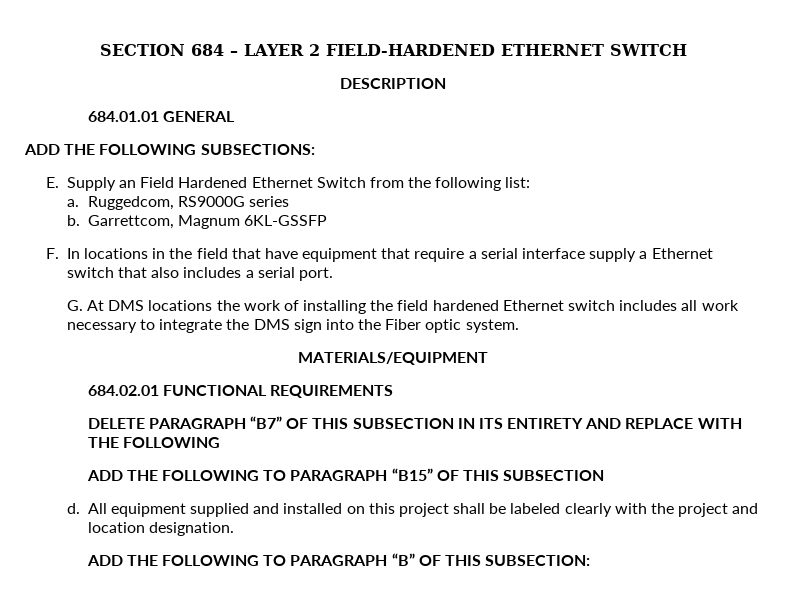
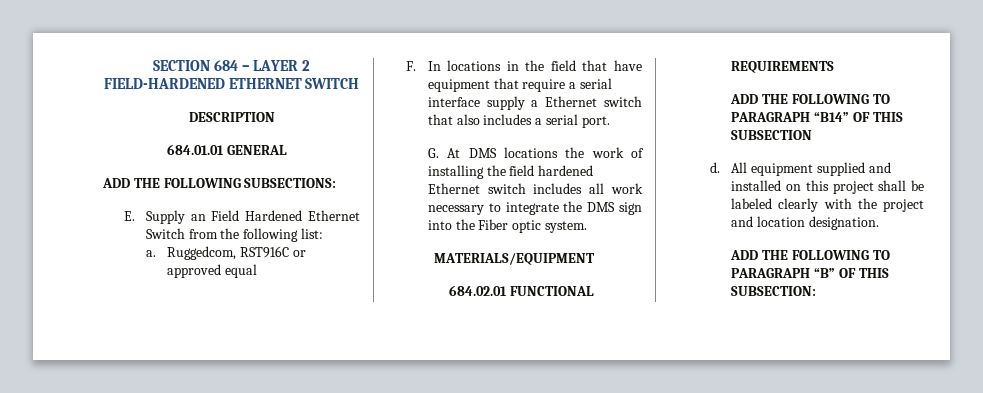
- Ruggedcom, RS9000G series
- b. Garrettcom, Magnum 6KL-GSSFP
+ Ruggedcom, RST916C or approved equal
- DELETE PARAGRAPH “B7” OF THIS SUBSECTION IN ITS ENTIRETY AND REPLACE WITH THE FOLLOWING
- ADD THE FOLLOWING TO PARAGRAPH “B15” OF THIS SUBSECTION
+ ADD THE FOLLOWING TO PARAGRAPH “B14” OF THIS SUBSECTION

